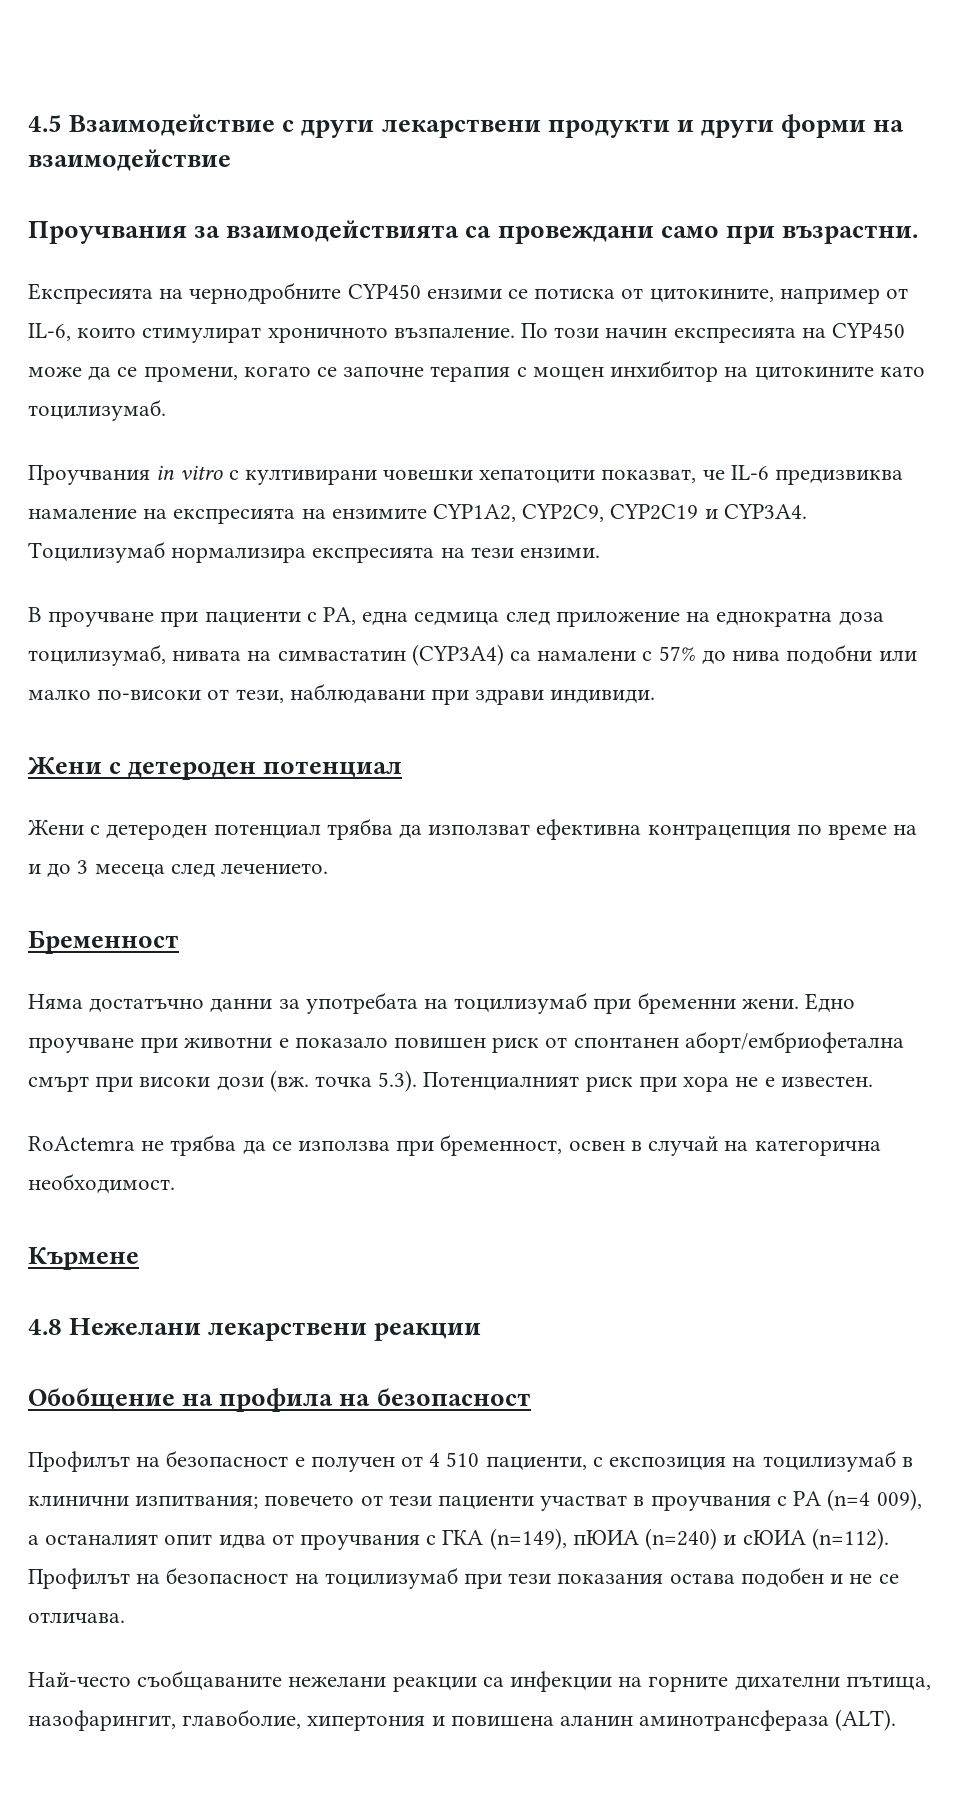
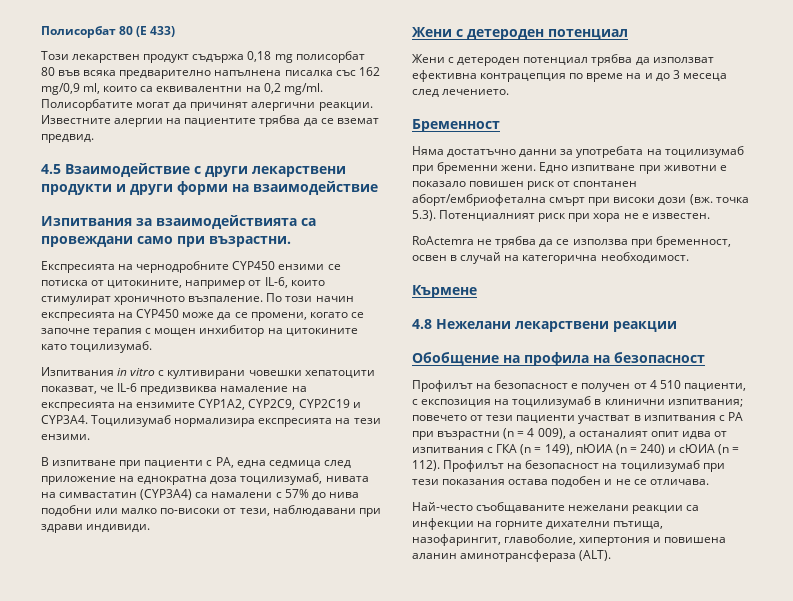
+ Полисорбат 80 (E 433)
+ Този лекарствен продукт съдържа 0,18 mg полисорбат 80 във всяка предварително напълнена писалка със 162 mg/0,9 ml, които са еквивалентни на 0,2 mg/ml. Полисорбатите могат да причинят алергични реакции. Известните алергии на пациентите трябва да се вземат предвид.
- Проучвания за взаимодействията са провеждани само при възрастни.
+ Изпитвания за взаимодействията са провеждани само при възрастни.
- Проучвания in vitro с култивирани човешки хепатоцити показват, че IL-6 предизвиква намаление на експресията на ензимите CYP1A2, CYP2C9, CYP2C19 и CYP3A4.
+ Изпитвания in vitro с култивирани човешки хепатоцити показват, че IL-6 предизвиква намаление на експресията на ензимите CYP1A2, CYP2C9, CYP2C19 и CYP3A4.
- В проучване при пациенти с РА, една седмица след приложение на еднократна доза тоцилизумаб, нивата на симвастатин (CYP3A4) са намалени с 57% до нива подобни или малко по-високи от тези, наблюдавани при здрави индивиди.
+ В изпитване при пациенти с РА, една седмица след приложение на еднократна доза тоцилизумаб, нивата на симвастатин (CYP3A4) са намалени с 57% до нива подобни или малко по-високи от тези, наблюдавани при здрави индивиди.
- Едно проучване при животни е показало повишен риск от спонтанен аборт/ембриофетална смърт при високи дози (вж. точка 5.3). Потенциалният риск при хора не е известен.
+ Едно изпитване при животни е показало повишен риск от спонтанен аборт/ембриофетална смърт при високи дози (вж. точка 5.3). Потенциалният риск при хора не е известен.
- Профилът на безопасност е получен от 4 510 пациенти, с експозиция на тоцилизумаб в клинични изпитвания; повечето от тези пациенти участват в проучвания с РА (n=4 009), а останалият опит идва от проучвания с ГКА (n=149), пЮИА (n=240) и сЮИА (n=112).
+ Профилът на безопасност е получен от 4 510 пациенти, с експозиция на тоцилизумаб в клинични изпитвания; повечето от тези пациенти участват в изпитвания с РА при възрастни (n = 4 009), а останалият опит идва от изпитвания с ГКА (n = 149), пЮИА (n = 240) и сЮИА (n = 112).

